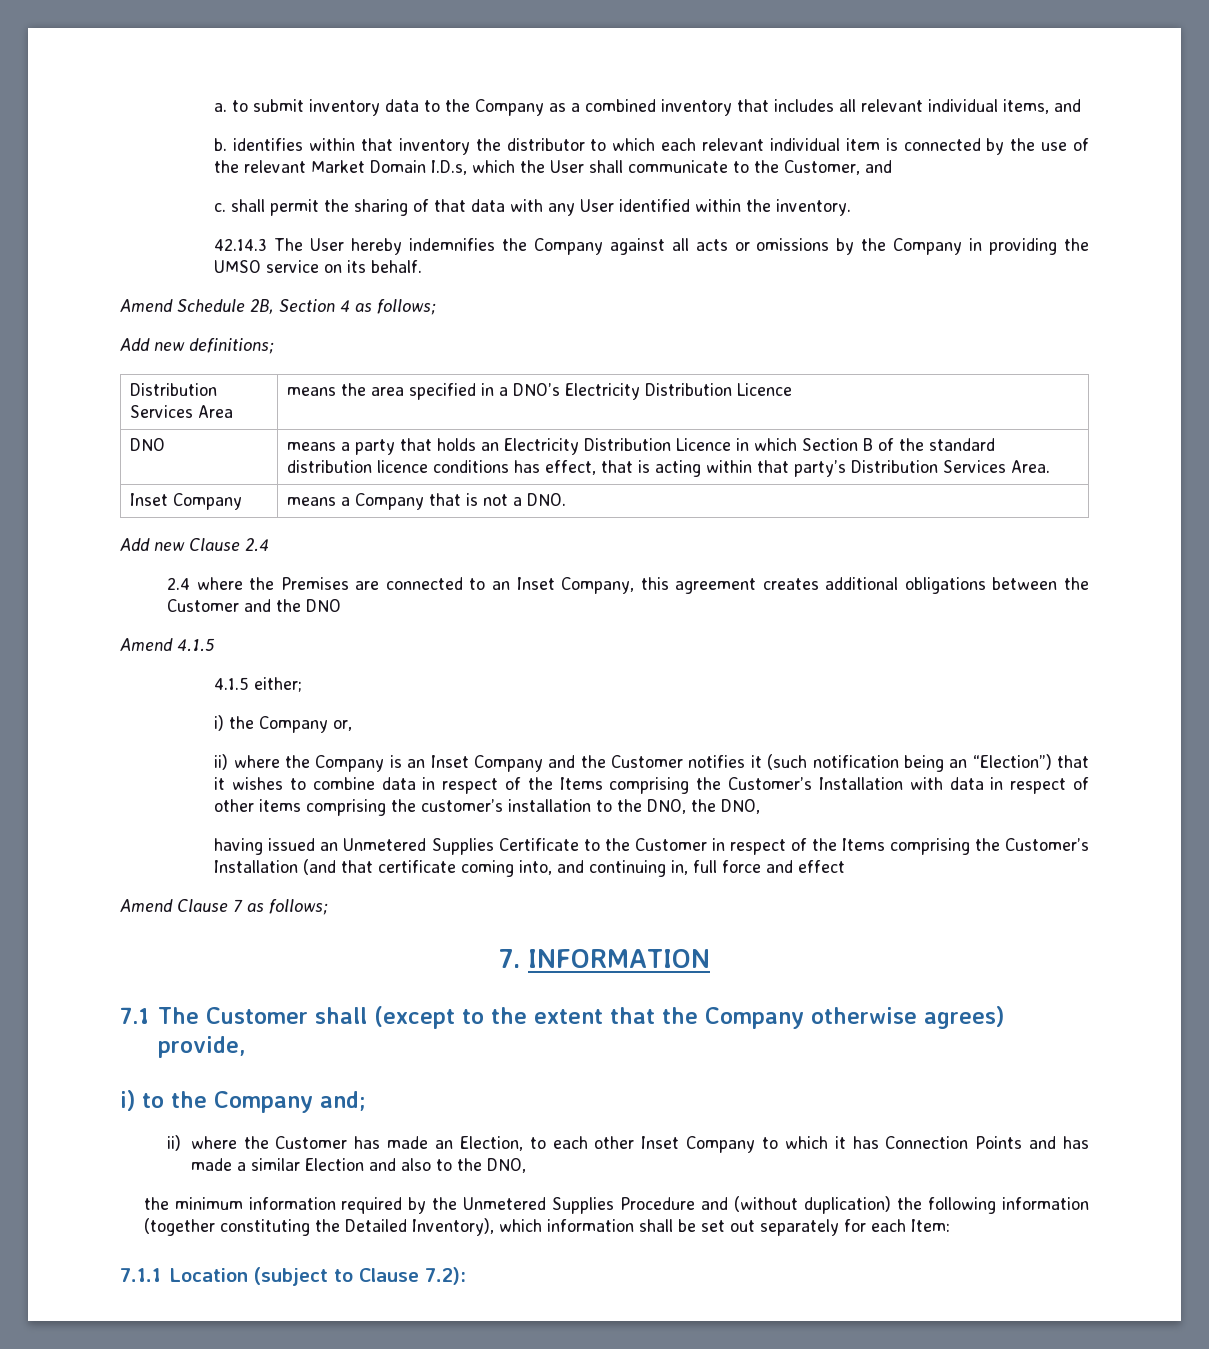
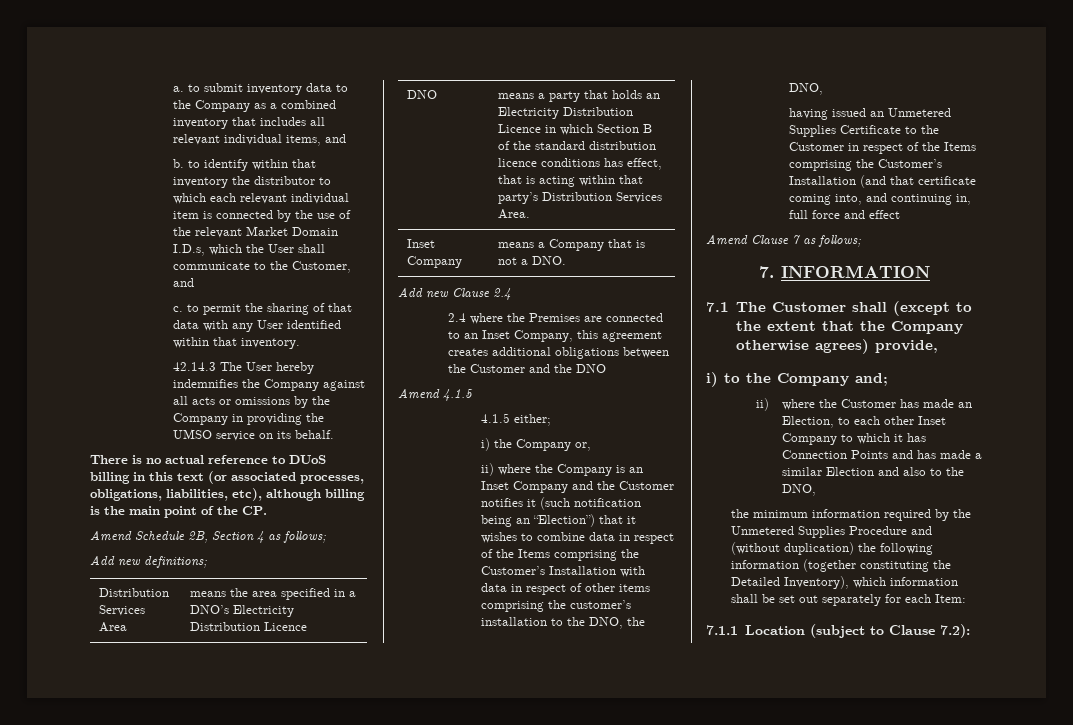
- b. identifies within that inventory the distributor to which each relevant individual item is connected by the use of the relevant Market Domain I.D.s, which the User shall communicate to the Customer, and
+ b. to identify within that inventory the distributor to which each relevant individual item is connected by the use of the relevant Market Domain I.D.s, which the User shall communicate to the Customer, and
- c. shall permit the sharing of that data with any User identified within the inventory.
+ c. to permit the sharing of that data with any User identified within that inventory.
+ There is no actual reference to DUoS billing in this text (or associated processes, obligations, liabilities, etc), although billing is the main point of the CP.

